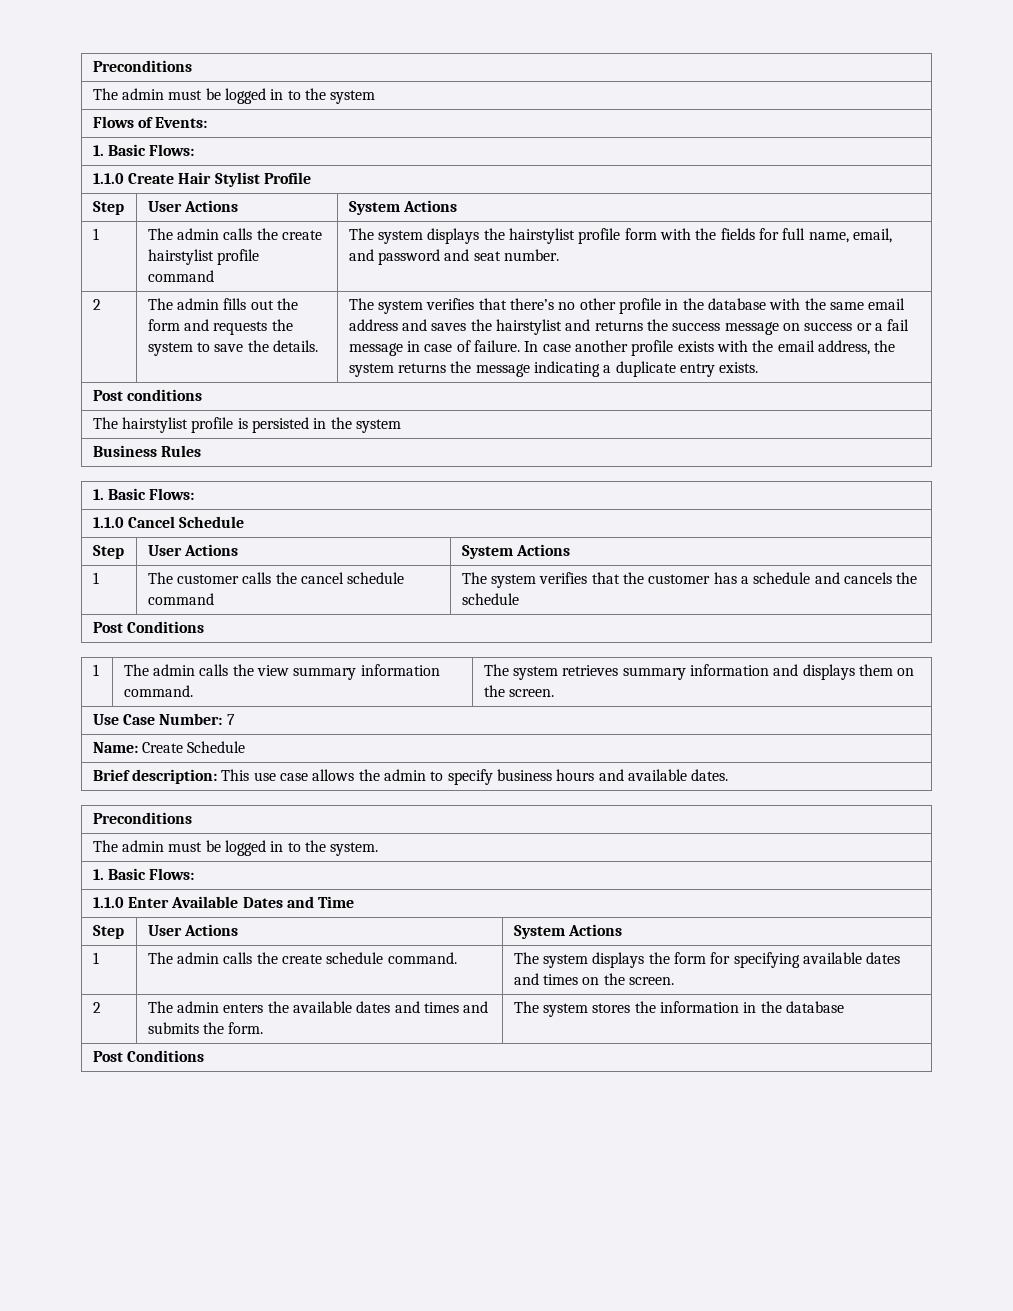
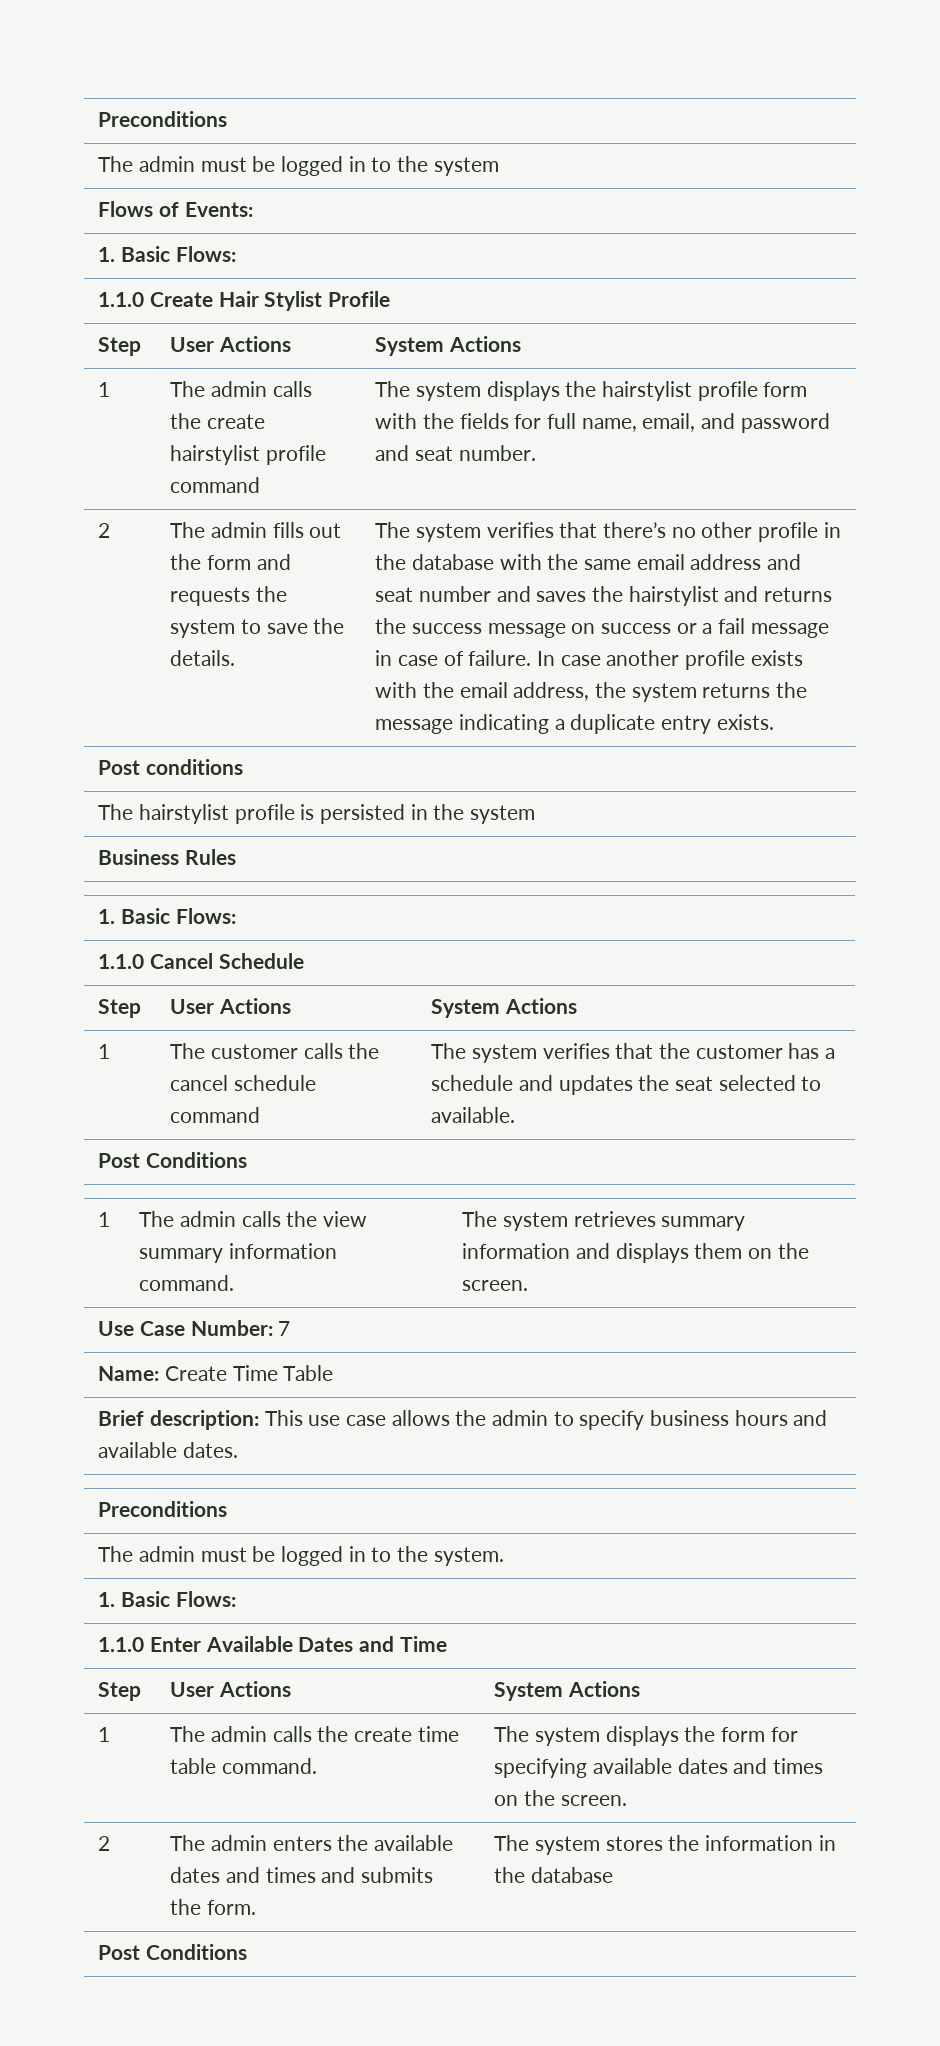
- The system verifies that there’s no other profile in the database with the same email address and saves the hairstylist and returns the success message on success or a fail message in case of failure.
+ The system verifies that there’s no other profile in the database with the same email address and seat number and saves the hairstylist and returns the success message on success or a fail message in case of failure.
- 1 | The customer calls the cancel schedule command | The system verifies that the customer has a schedule and cancels the schedule
+ 1 | The customer calls the cancel schedule command | The system verifies that the customer has a schedule and updates the seat selected to available.
- Name: Create Schedule
+ Name: Create Time Table
- 1 | The admin calls the create schedule command. | The system displays the form for specifying available dates and times on the screen.
+ 1 | The admin calls the create time table command. | The system displays the form for specifying available dates and times on the screen.

